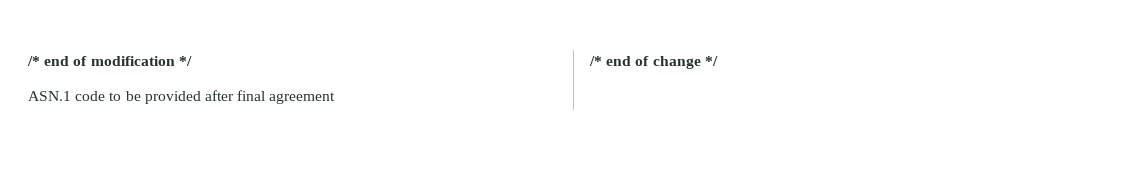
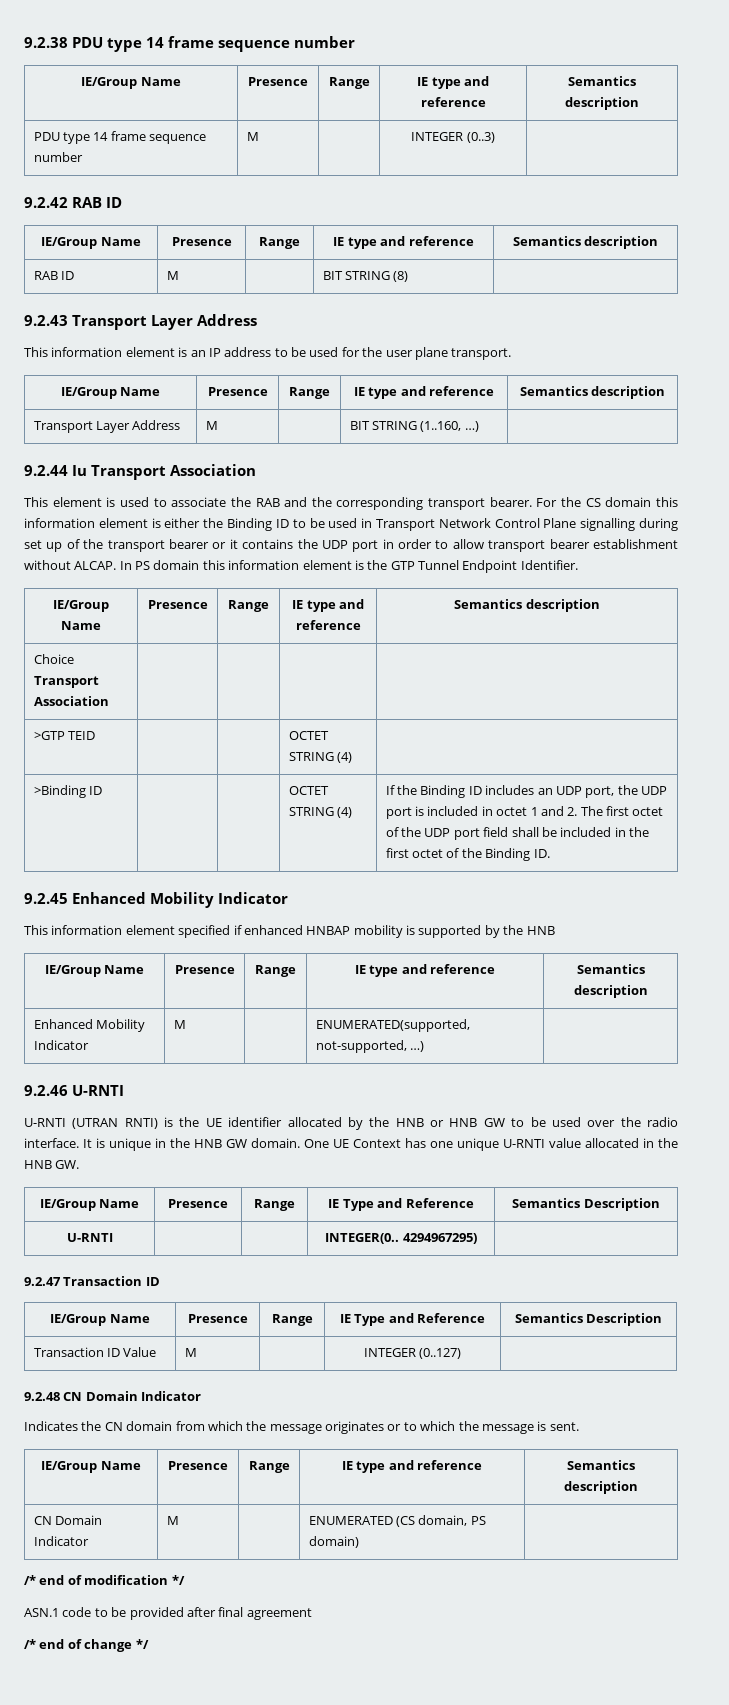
+ 9.2.38 PDU type 14 frame sequence number
+ IE/Group Name | Presence | Range | IE type and reference | Semantics description
+ PDU type 14 frame sequence number | M | | INTEGER (0..3) |
+ 9.2.42 RAB ID
+ IE/Group Name | Presence | Range | IE type and reference | Semantics description
+ RAB ID | M | | BIT STRING (8) |
+ 9.2.43 Transport Layer Address
+ This information element is an IP address to be used for the user plane transport.
+ IE/Group Name | Presence | Range | IE type and reference | Semantics description
+ Transport Layer Address | M | | BIT STRING (1..160, …) |
+ 9.2.44 Iu Transport Association
+ This element is used to associate the RAB and the corresponding transport bearer. For the CS domain this information element is either the Binding ID to be used in Transport Network Control Plane signalling during set up of the transport bearer or it contains the UDP port in order to allow transport bearer establishment without ALCAP. In PS domain this information element is the GTP Tunnel Endpoint Identifier.
+ IE/Group Name | Presence | Range | IE type and reference | Semantics description
+ Choice Transport Association | | | |
+ >GTP TEID | | | OCTET STRING (4) |
+ >Binding ID | | | OCTET STRING (4) | If the Binding ID includes an UDP port, the UDP port is included in octet 1 and 2. The first octet of the UDP port field shall be included in the first octet of the Binding ID.
+ 9.2.45 Enhanced Mobility Indicator
+ This information element specified if enhanced HNBAP mobility is supported by the HNB
+ IE/Group Name | Presence | Range | IE type and reference | Semantics description
+ Enhanced Mobility Indicator | M | | ENUMERATED(supported, not-supported, …) |
+ 9.2.46 U-RNTI
+ U-RNTI (UTRAN RNTI) is the UE identifier allocated by the HNB or HNB GW to be used over the radio interface. It is unique in the HNB GW domain. One UE Context has one unique U-RNTI value allocated in the HNB GW.
+ IE/Group Name | Presence | Range | IE Type and Reference | Semantics Description
+ U-RNTI | | | INTEGER(0.. 4294967295) |
+ 9.2.47 Transaction ID
+ IE/Group Name | Presence | Range | IE Type and Reference | Semantics Description
+ Transaction ID Value | M | | INTEGER (0..127) |
+ 9.2.48 CN Domain Indicator
+ Indicates the CN domain from which the message originates or to which the message is sent.
+ IE/Group Name | Presence | Range | IE type and reference | Semantics description
+ CN Domain Indicator | M | | ENUMERATED (CS domain, PS domain) |

